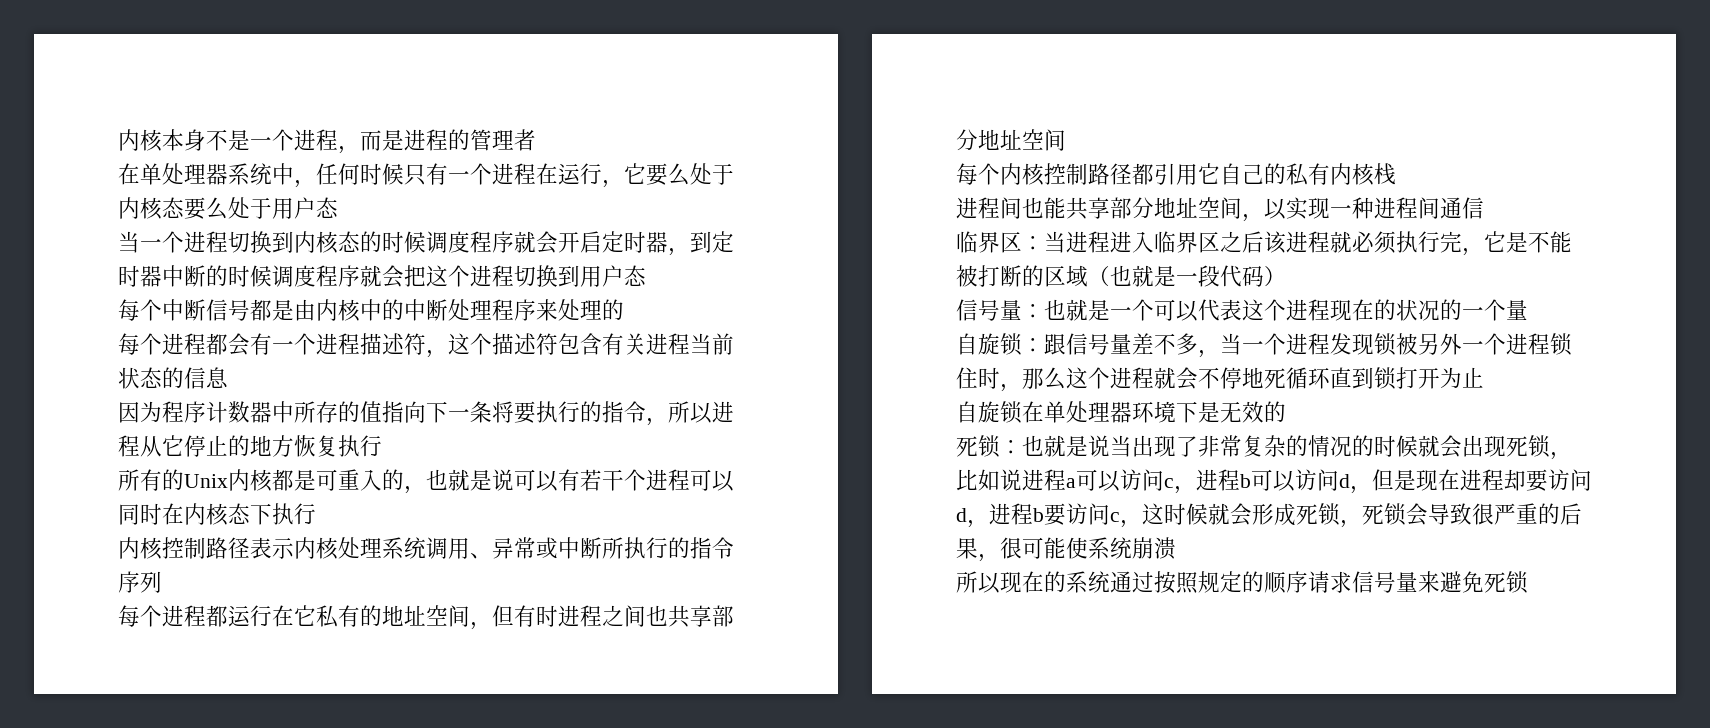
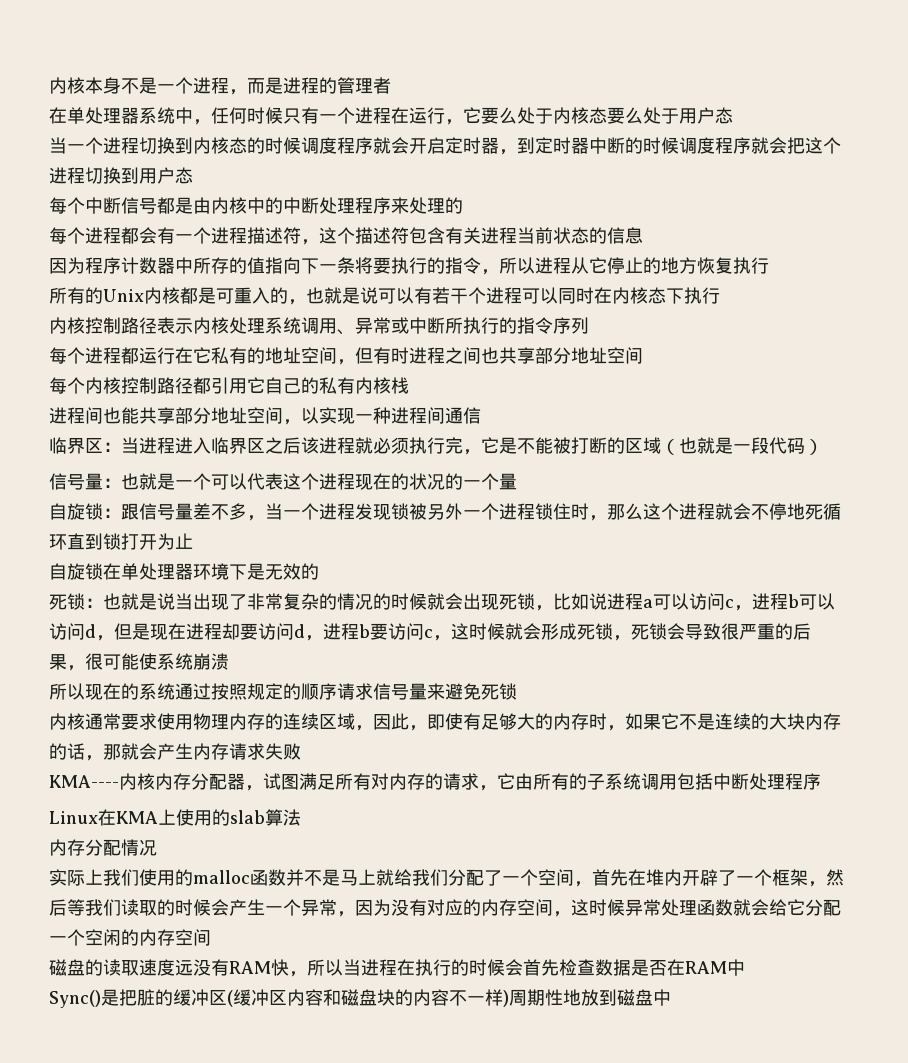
+ 内核通常要求使用物理内存的连续区域，因此，即使有足够大的内存时，如果它不是连续的大块内存的话，那就会产生内存请求失败
+ KMA----内核内存分配器，试图满足所有对内存的请求，它由所有的子系统调用包括中断处理程序
+ Linux在KMA上使用的slab算法
+ 内存分配情况
+ 实际上我们使用的malloc函数并不是马上就给我们分配了一个空间，首先在堆内开辟了一个框架，然后等我们读取的时候会产生一个异常，因为没有对应的内存空间，这时候异常处理函数就会给它分配一个空闲的内存空间
+ 磁盘的读取速度远没有RAM快，所以当进程在执行的时候会首先检查数据是否在RAM中
+ Sync()是把脏的缓冲区(缓冲区内容和磁盘块的内容不一样)周期性地放到磁盘中

